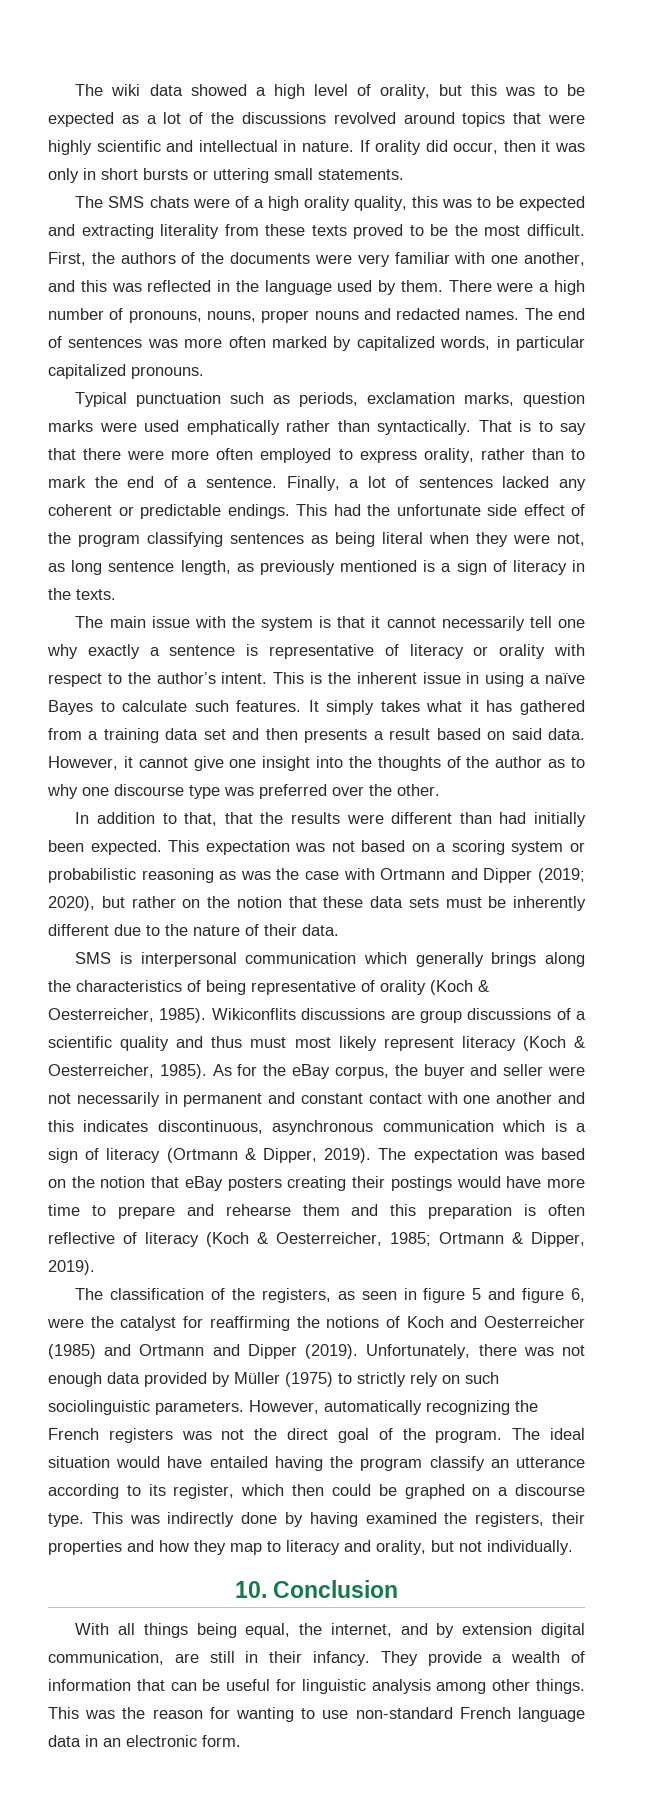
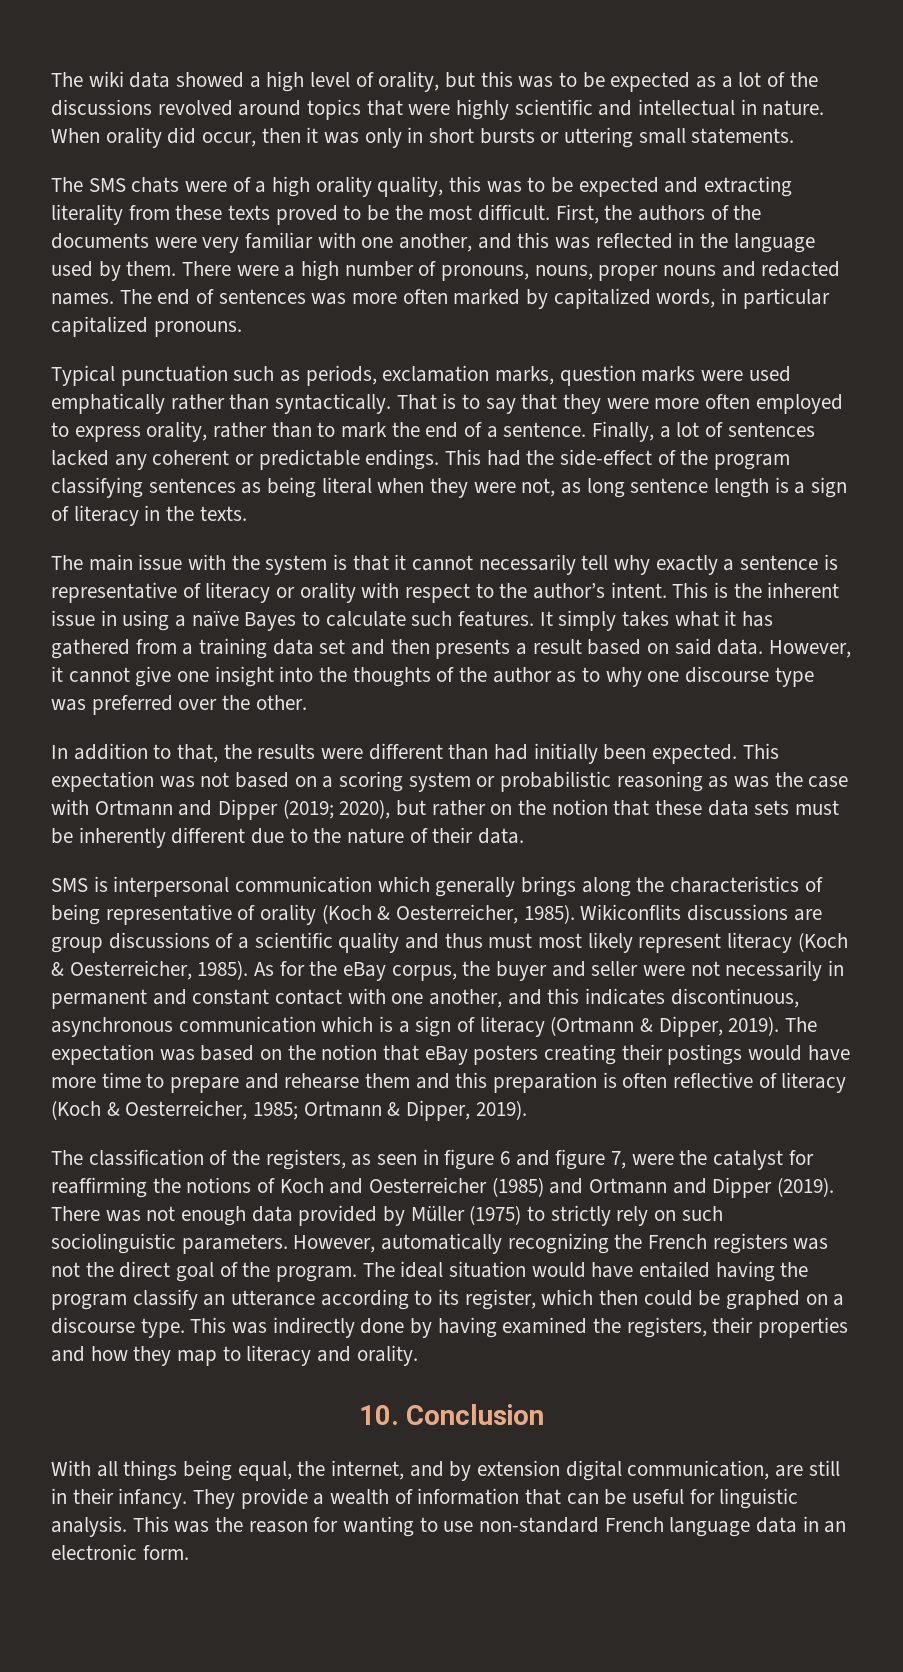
- If orality did occur, then it was only in short bursts or uttering small statements.
+ When orality did occur, then it was only in short bursts or uttering small statements.
- That is to say that there were more often employed to express orality, rather than to mark the end of a sentence.
+ That is to say that they were more often employed to express orality, rather than to mark the end of a sentence.
- This had the unfortunate side effect of the program classifying sentences as being literal when they were not, as long sentence length, as previously mentioned is a sign of literacy in the texts.
+ This had the side-effect of the program classifying sentences as being literal when they were not, as long sentence length is a sign of literacy in the texts.
- The main issue with the system is that it cannot necessarily tell one why exactly a sentence is representative of literacy or orality with respect to the author’s intent.
+ The main issue with the system is that it cannot necessarily tell why exactly a sentence is representative of literacy or orality with respect to the author’s intent.
- In addition to that, that the results were different than had initially been expected.
+ In addition to that, the results were different than had initially been expected.
- As for the eBay corpus, the buyer and seller were not necessarily in permanent and constant contact with one another and this indicates discontinuous, asynchronous communication which is a sign of literacy (Ortmann & Dipper, 2019).
+ As for the eBay corpus, the buyer and seller were not necessarily in permanent and constant contact with one another, and this indicates discontinuous, asynchronous communication which is a sign of literacy (Ortmann & Dipper, 2019).
- The classification of the registers, as seen in figure 5 and figure 6, were the catalyst for reaffirming the notions of Koch and Oesterreicher (1985) and Ortmann and Dipper (2019).
+ The classification of the registers, as seen in figure 6 and figure 7, were the catalyst for reaffirming the notions of Koch and Oesterreicher (1985) and Ortmann and Dipper (2019).
- Unfortunately, there was not enough data provided by Müller (1975) to strictly rely on such sociolinguistic parameters.
+ There was not enough data provided by Müller (1975) to strictly rely on such sociolinguistic parameters.
- This was indirectly done by having examined the registers, their properties and how they map to literacy and orality, but not individually.
+ This was indirectly done by having examined the registers, their properties and how they map to literacy and orality.
- They provide a wealth of information that can be useful for linguistic analysis among other things.
+ They provide a wealth of information that can be useful for linguistic analysis.

